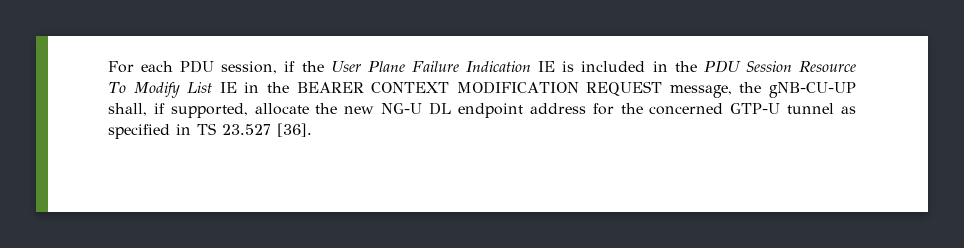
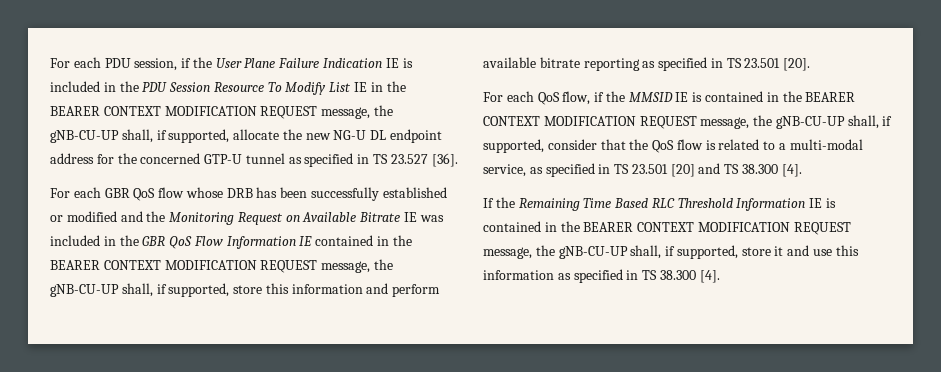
+ For each GBR QoS flow whose DRB has been successfully established or modified and the Monitoring Request on Available Bitrate IE was included in the GBR QoS Flow Information IE contained in the BEARER CONTEXT MODIFICATION REQUEST message, the gNB-CU-UP shall, if supported, store this information and perform available bitrate reporting as specified in TS 23.501 [20].
+ For each QoS flow, if the MMSID IE is contained in the BEARER CONTEXT MODIFICATION REQUEST message, the gNB-CU-UP shall, if supported, consider that the QoS flow is related to a multi-modal service, as specified in TS 23.501 [20] and TS 38.300 [4].
+ If the Remaining Time Based RLC Threshold Information IE is contained in the BEARER CONTEXT MODIFICATION REQUEST message, the gNB-CU-UP shall, if supported, store it and use this information as specified in TS 38.300 [4].

